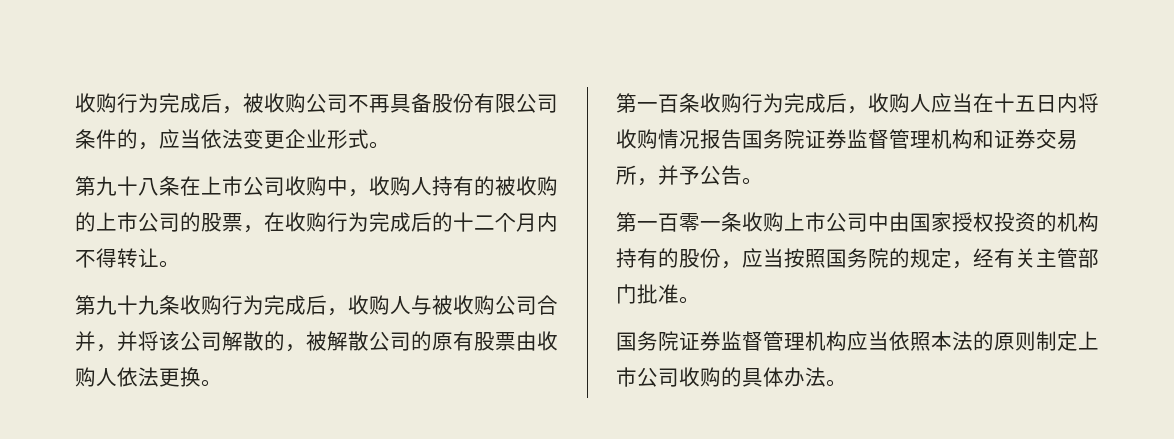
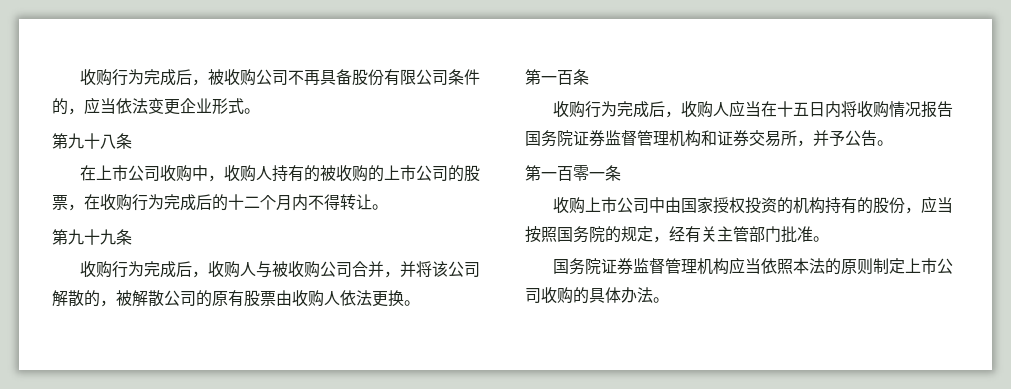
- 第九十八条在上市公司收购中，收购人持有的被收购的上市公司的股票，在收购行为完成后的十二个月内不得转让。
+ 第九十八条
+ 在上市公司收购中，收购人持有的被收购的上市公司的股票，在收购行为完成后的十二个月内不得转让。
- 第九十九条收购行为完成后，收购人与被收购公司合并，并将该公司解散的，被解散公司的原有股票由收购人依法更换。
+ 第九十九条
+ 收购行为完成后，收购人与被收购公司合并，并将该公司解散的，被解散公司的原有股票由收购人依法更换。
- 第一百条收购行为完成后，收购人应当在十五日内将收购情况报告国务院证券监督管理机构和证券交易所，并予公告。
+ 第一百条
+ 收购行为完成后，收购人应当在十五日内将收购情况报告国务院证券监督管理机构和证券交易所，并予公告。
- 第一百零一条收购上市公司中由国家授权投资的机构持有的股份，应当按照国务院的规定，经有关主管部门批准。
+ 第一百零一条
+ 收购上市公司中由国家授权投资的机构持有的股份，应当按照国务院的规定，经有关主管部门批准。

